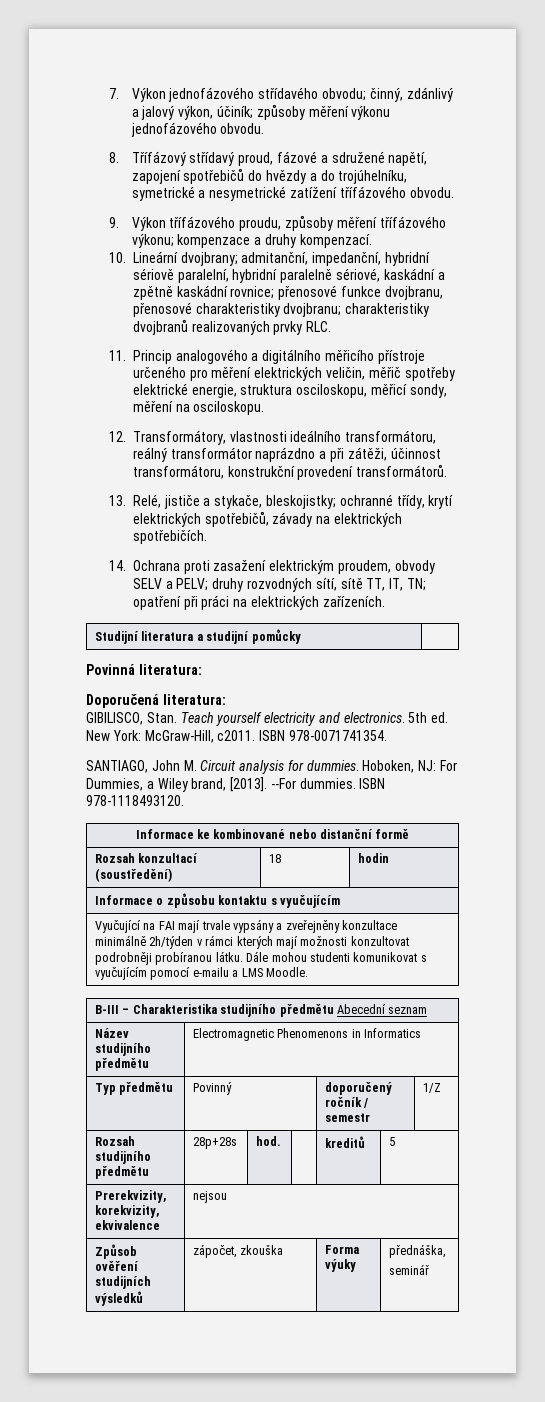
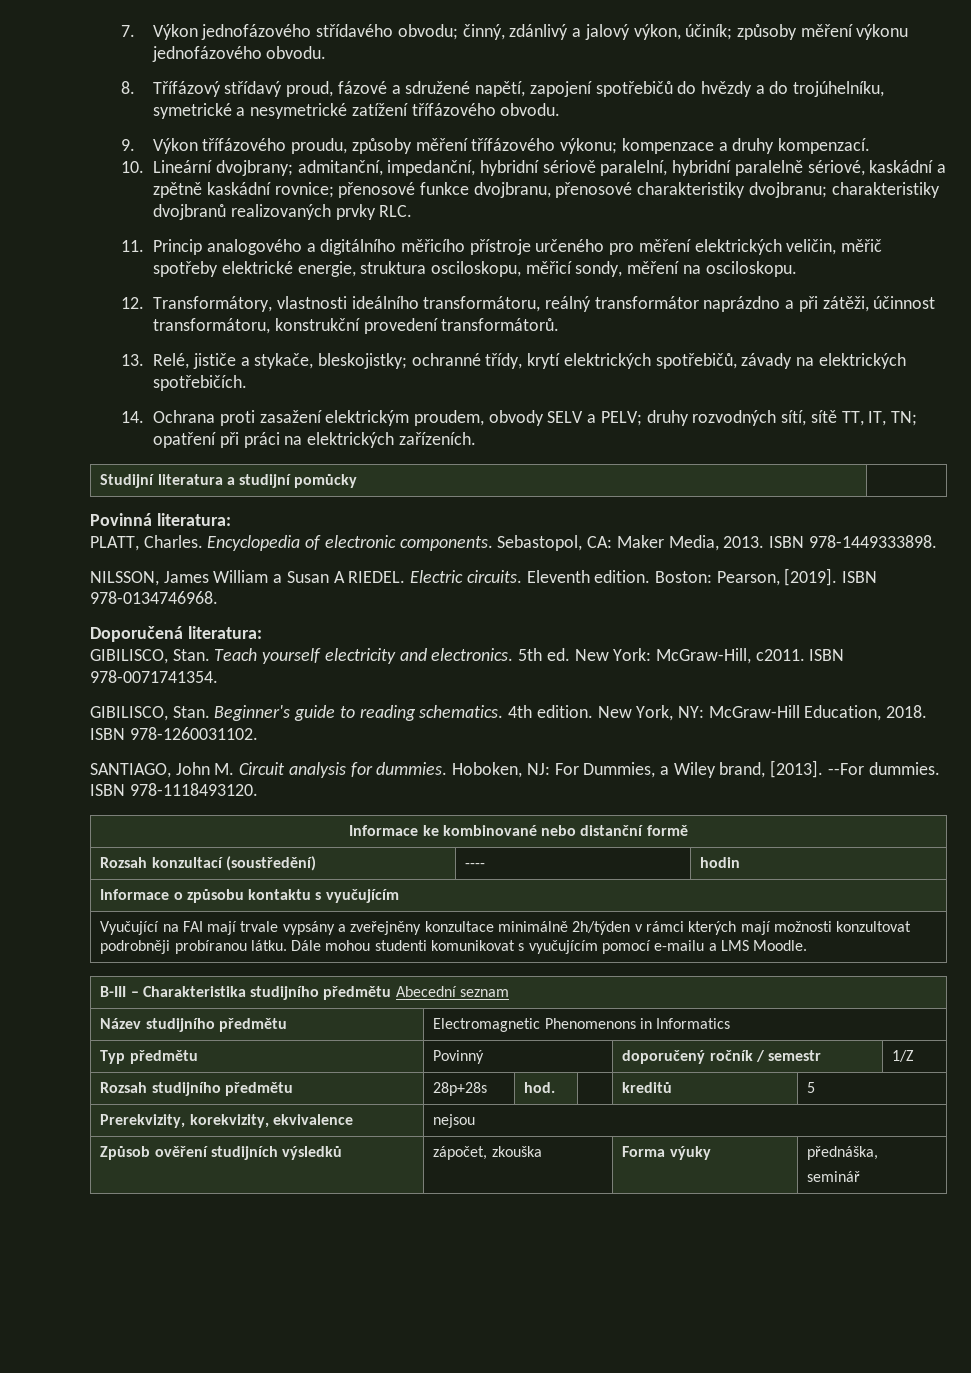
+ PLATT, Charles. Encyclopedia of electronic components. Sebastopol, CA: Maker Media, 2013. ISBN 978-1449333898.
+ NILSSON, James William a Susan A RIEDEL. Electric circuits. Eleventh edition. Boston: Pearson, [2019]. ISBN 978-0134746968.
+ GIBILISCO, Stan. Beginner's guide to reading schematics. 4th edition. New York, NY: McGraw-Hill Education, 2018. ISBN 978-1260031102.
- Rozsah konzultací (soustředění) | 18 | hodin
+ Rozsah konzultací (soustředění) | ---- | hodin

